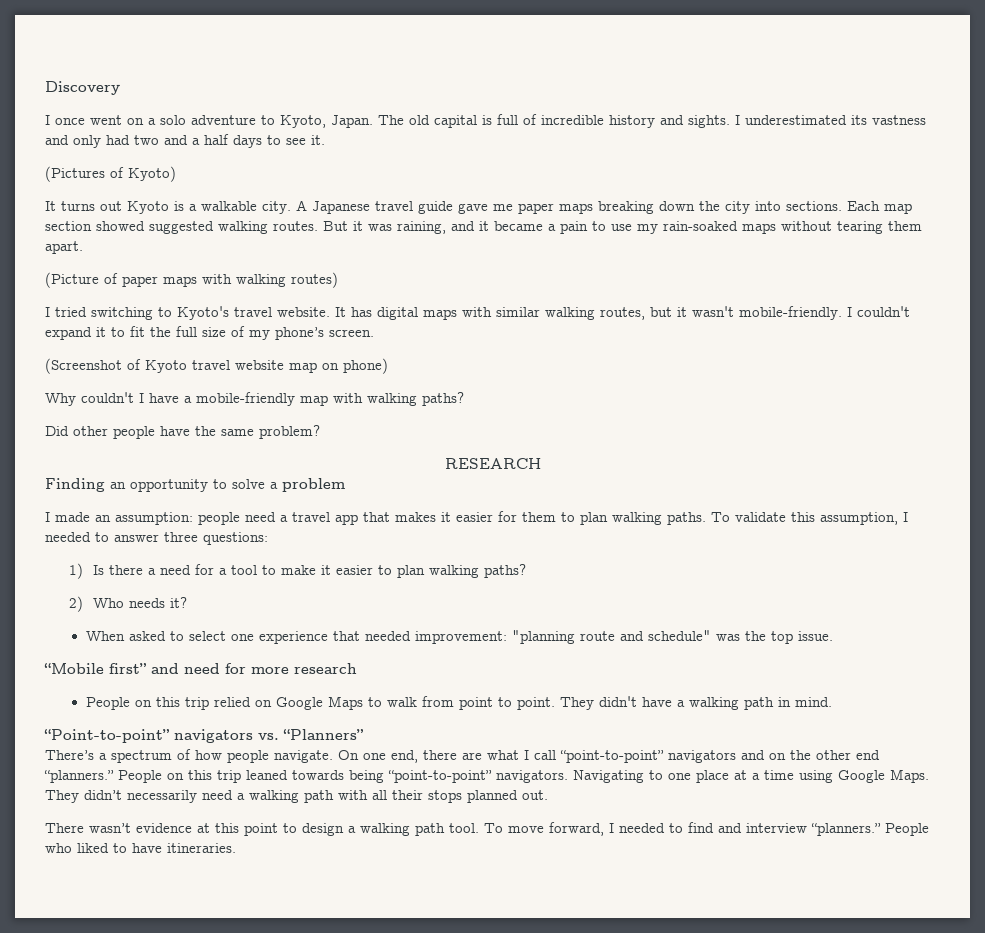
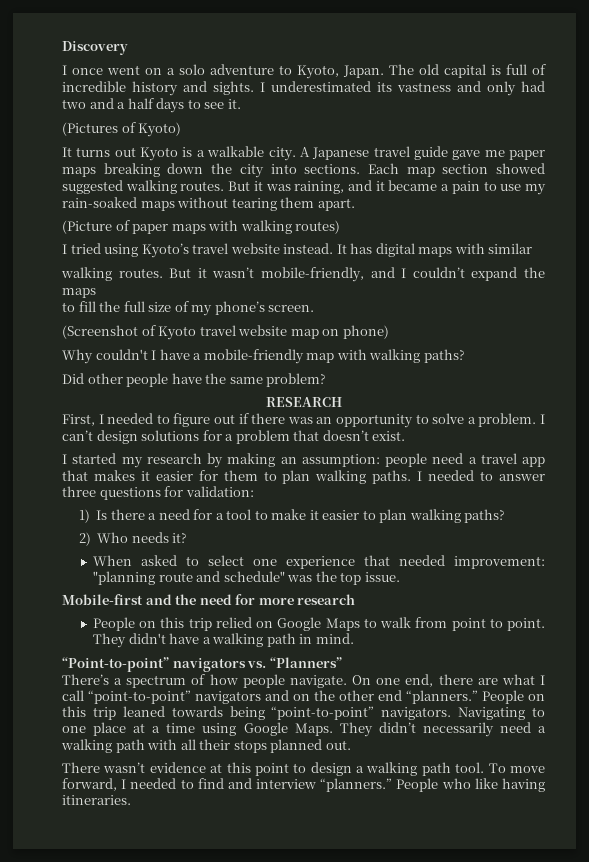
- I tried switching to Kyoto's travel website.
+ I tried using Kyoto’s travel website instead.
- It has digital maps with similar walking routes, but it wasn't mobile-friendly. I couldn't expand it to fit the full size of my phone’s screen.
+ It has digital maps with similar
+ walking routes. But it wasn’t mobile-friendly, and I couldn’t expand the maps
+ to fill the full size of my phone’s screen.
- Finding an opportunity to solve a problem
- I made an assumption: people need a travel app that makes it easier for them to plan walking paths.
+ First, I needed to figure out if there was an opportunity to solve a problem. I can’t design solutions for a problem that doesn’t exist.
+ I started my research by making an assumption: people need a travel app that makes it easier for them to plan walking paths.
- To validate this assumption, I needed to answer three questions:
+ I needed to answer three questions for validation:
- “Mobile first” and need for more research
+ Mobile-first and the need for more research
- People who liked to have itineraries.
+ People who like having itineraries.

